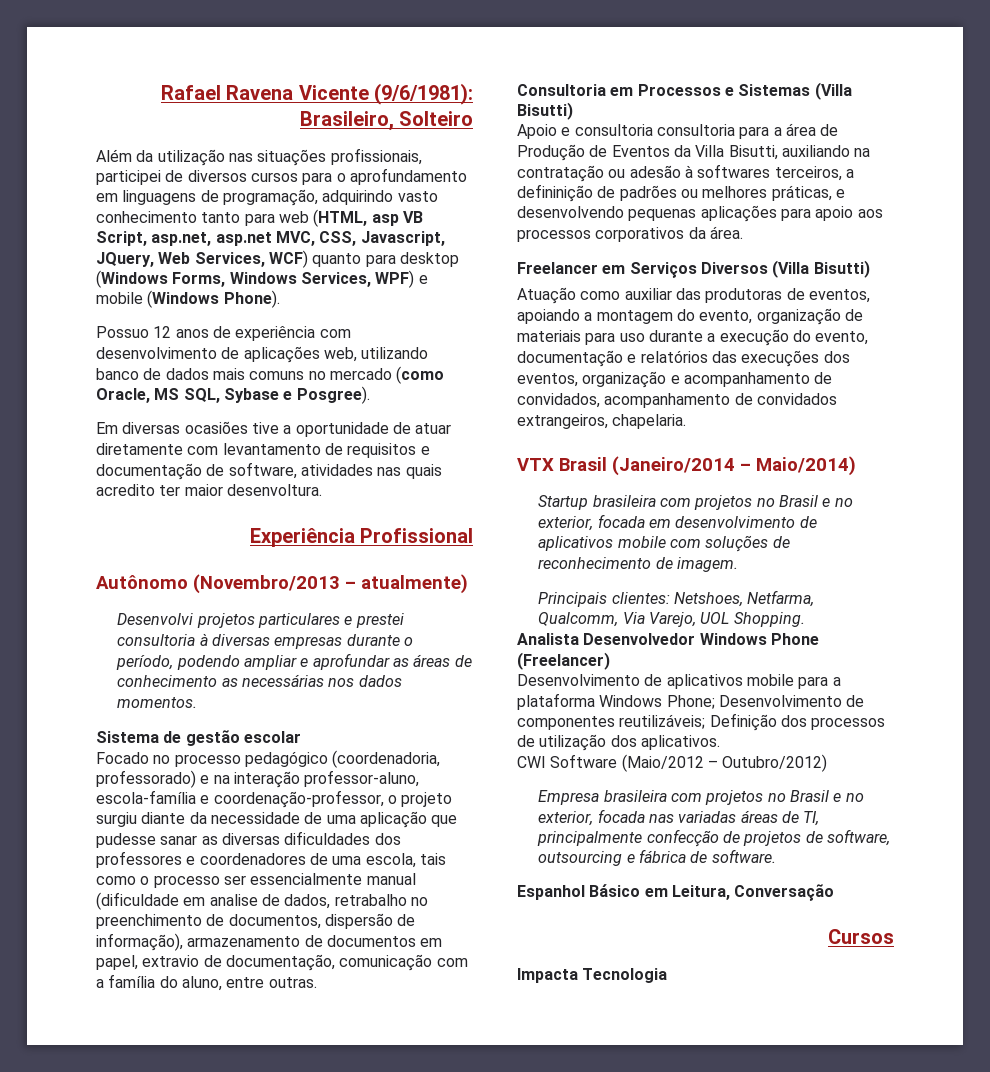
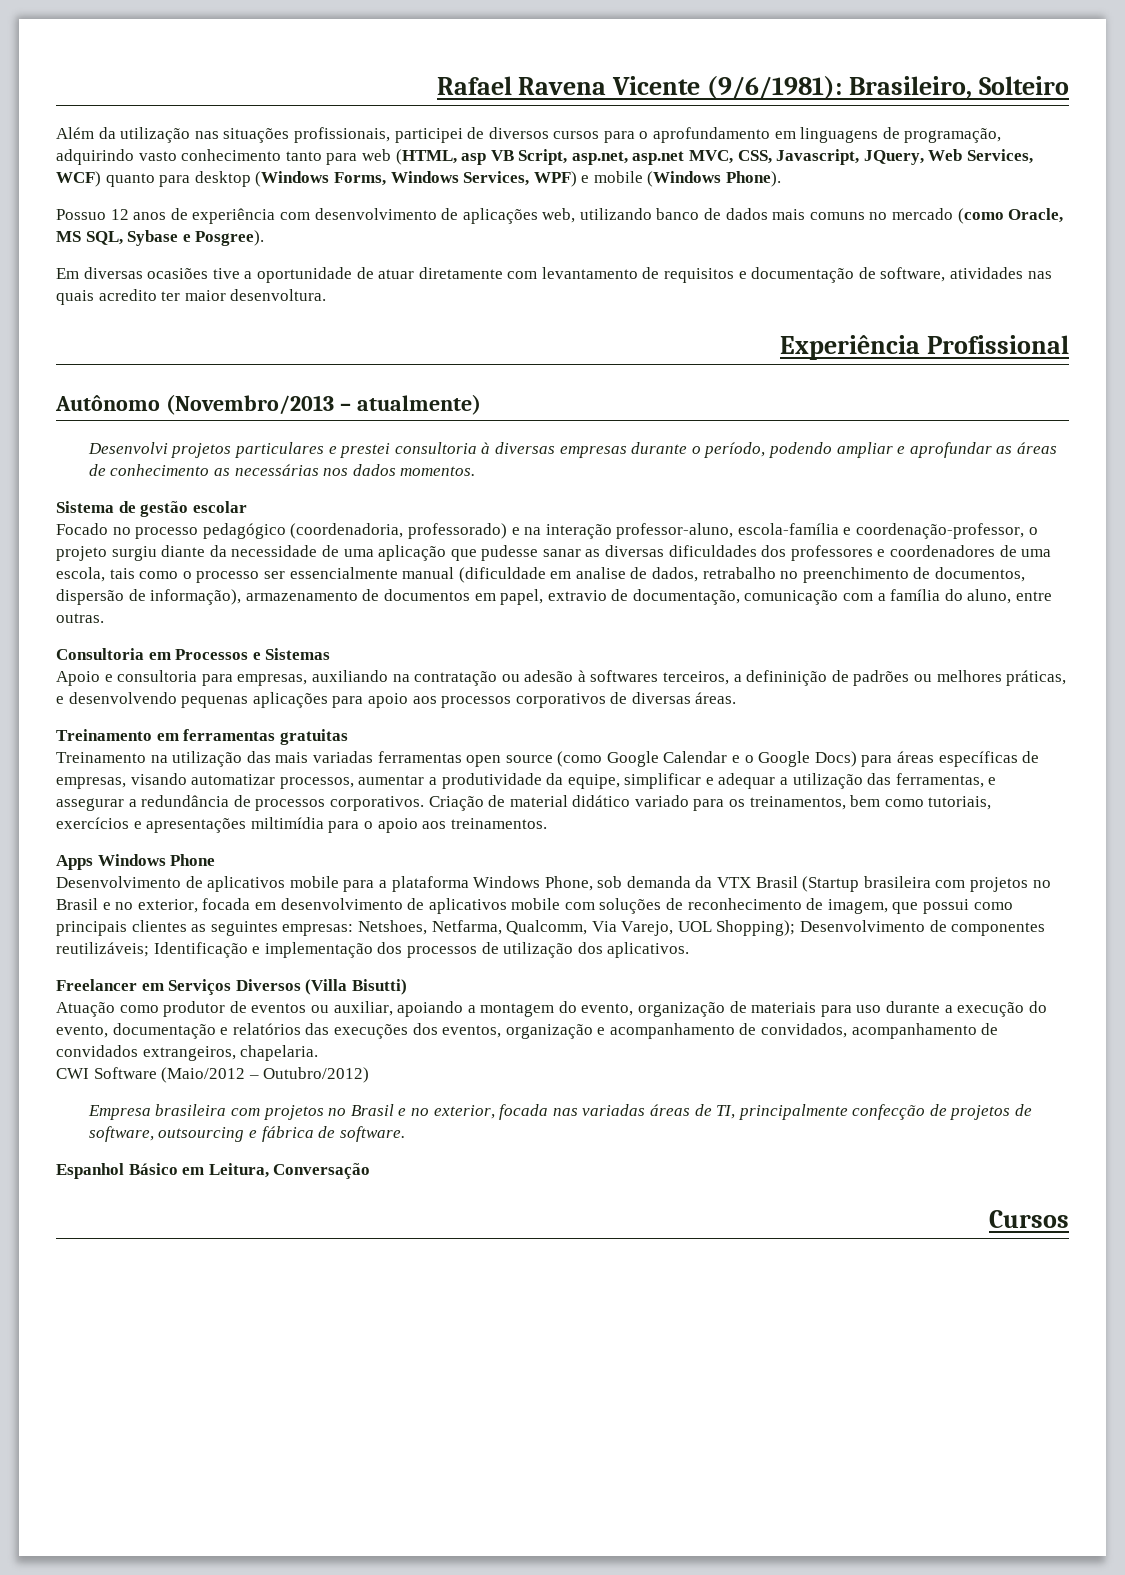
- Consultoria em Processos e Sistemas (Villa Bisutti)
+ Consultoria em Processos e Sistemas
- Apoio e consultoria consultoria para a área de Produção de Eventos da Villa Bisutti, auxiliando na contratação ou adesão à softwares terceiros, a defininição de padrões ou melhores práticas, e desenvolvendo pequenas aplicações para apoio aos processos corporativos da área.
+ Apoio e consultoria para empresas, auxiliando na contratação ou adesão à softwares terceiros, a defininição de padrões ou melhores práticas, e desenvolvendo pequenas aplicações para apoio aos processos corporativos de diversas áreas.
+ Treinamento em ferramentas gratuitas
+ Treinamento na utilização das mais variadas ferramentas open source (como Google Calendar e o Google Docs) para áreas específicas de empresas, visando automatizar processos, aumentar a produtividade da equipe, simplificar e adequar a utilização das ferramentas, e assegurar a redundância de processos corporativos. Criação de material didático variado para os treinamentos, bem como tutoriais, exercícios e apresentações miltimídia para o apoio aos treinamentos.
+ Apps Windows Phone
+ Desenvolvimento de aplicativos mobile para a plataforma Windows Phone, sob demanda da VTX Brasil (Startup brasileira com projetos no Brasil e no exterior, focada em desenvolvimento de aplicativos mobile com soluções de reconhecimento de imagem, que possui como principais clientes as seguintes empresas: Netshoes, Netfarma, Qualcomm, Via Varejo, UOL Shopping); Desenvolvimento de componentes reutilizáveis; Identificação e implementação dos processos de utilização dos aplicativos.
- Atuação como auxiliar das produtoras de eventos, apoiando a montagem do evento, organização de materiais para uso durante a execução do evento, documentação e relatórios das execuções dos eventos, organização e acompanhamento de convidados, acompanhamento de convidados extrangeiros, chapelaria.
+ Atuação como produtor de eventos ou auxiliar, apoiando a montagem do evento, organização de materiais para uso durante a execução do evento, documentação e relatórios das execuções dos eventos, organização e acompanhamento de convidados, acompanhamento de convidados extrangeiros, chapelaria.
- VTX Brasil (Janeiro/2014 – Maio/2014)
- Startup brasileira com projetos no Brasil e no exterior, focada em desenvolvimento de aplicativos mobile com soluções de reconhecimento de imagem.
- Principais clientes: Netshoes, Netfarma, Qualcomm, Via Varejo, UOL Shopping.
- Analista Desenvolvedor Windows Phone (Freelancer)
- Desenvolvimento de aplicativos mobile para a plataforma Windows Phone; Desenvolvimento de componentes reutilizáveis; Definição dos processos de utilização dos aplicativos.
- Impacta Tecnologia

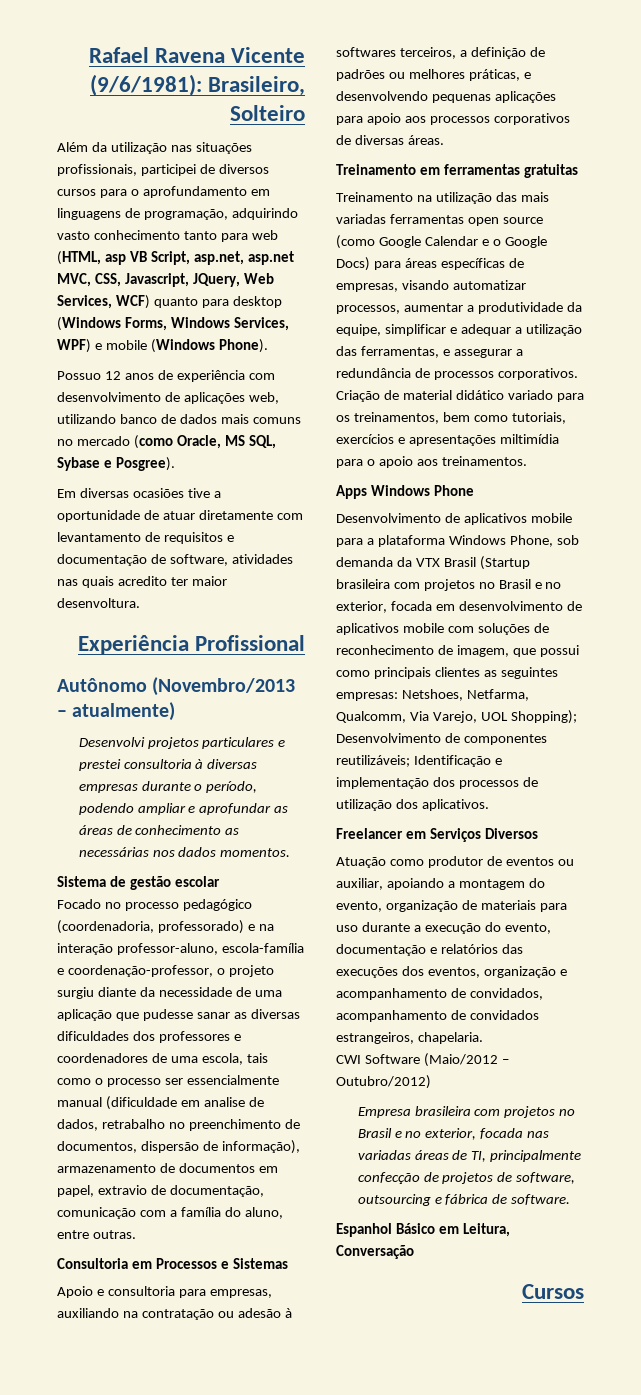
- Apoio e consultoria para empresas, auxiliando na contratação ou adesão à softwares terceiros, a defininição de padrões ou melhores práticas, e desenvolvendo pequenas aplicações para apoio aos processos corporativos de diversas áreas.
+ Apoio e consultoria para empresas, auxiliando na contratação ou adesão à softwares terceiros, a definição de padrões ou melhores práticas, e desenvolvendo pequenas aplicações para apoio aos processos corporativos de diversas áreas.
- Freelancer em Serviços Diversos (Villa Bisutti)
+ Freelancer em Serviços Diversos
- Atuação como produtor de eventos ou auxiliar, apoiando a montagem do evento, organização de materiais para uso durante a execução do evento, documentação e relatórios das execuções dos eventos, organização e acompanhamento de convidados, acompanhamento de convidados extrangeiros, chapelaria.
+ Atuação como produtor de eventos ou auxiliar, apoiando a montagem do evento, organização de materiais para uso durante a execução do evento, documentação e relatórios das execuções dos eventos, organização e acompanhamento de convidados, acompanhamento de convidados estrangeiros, chapelaria.

